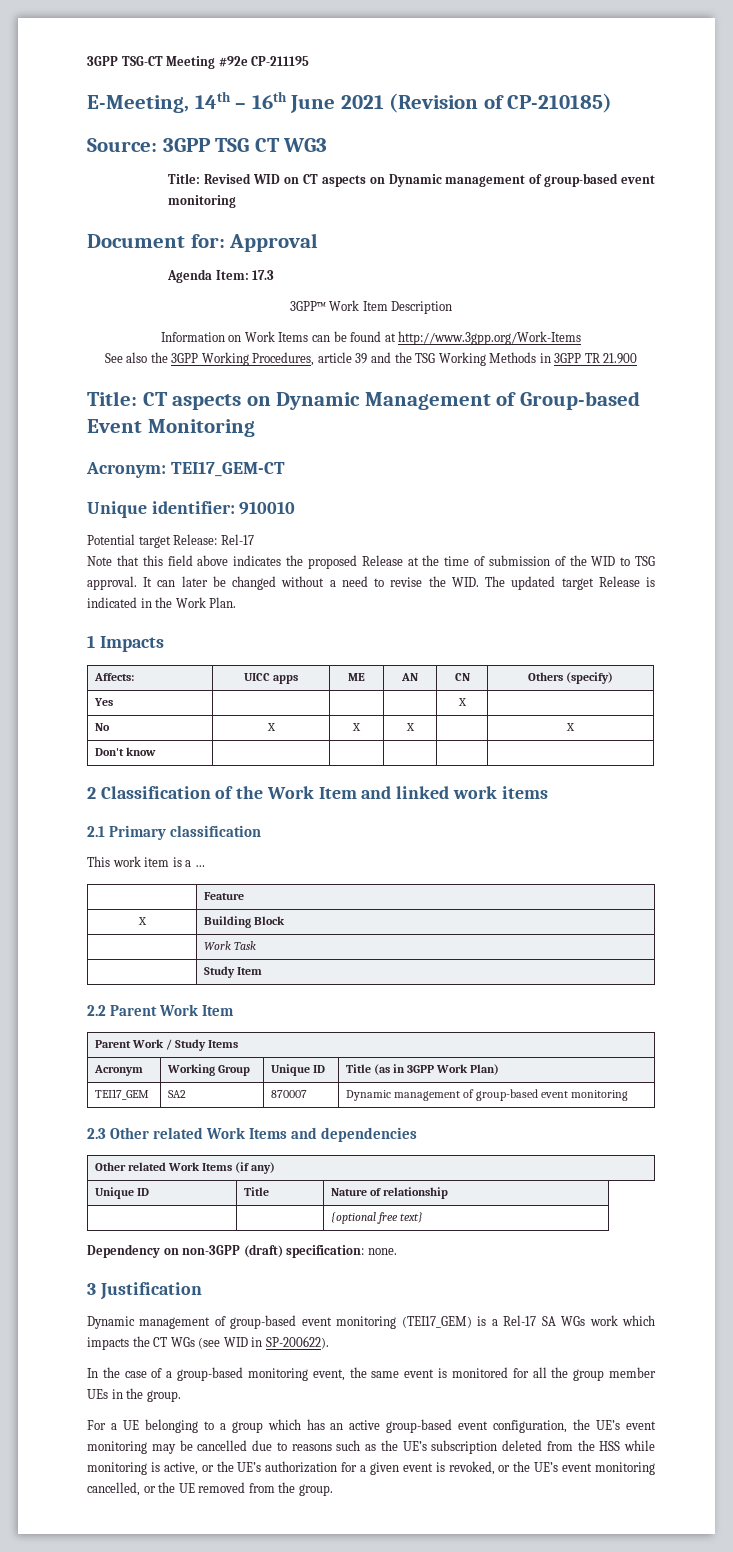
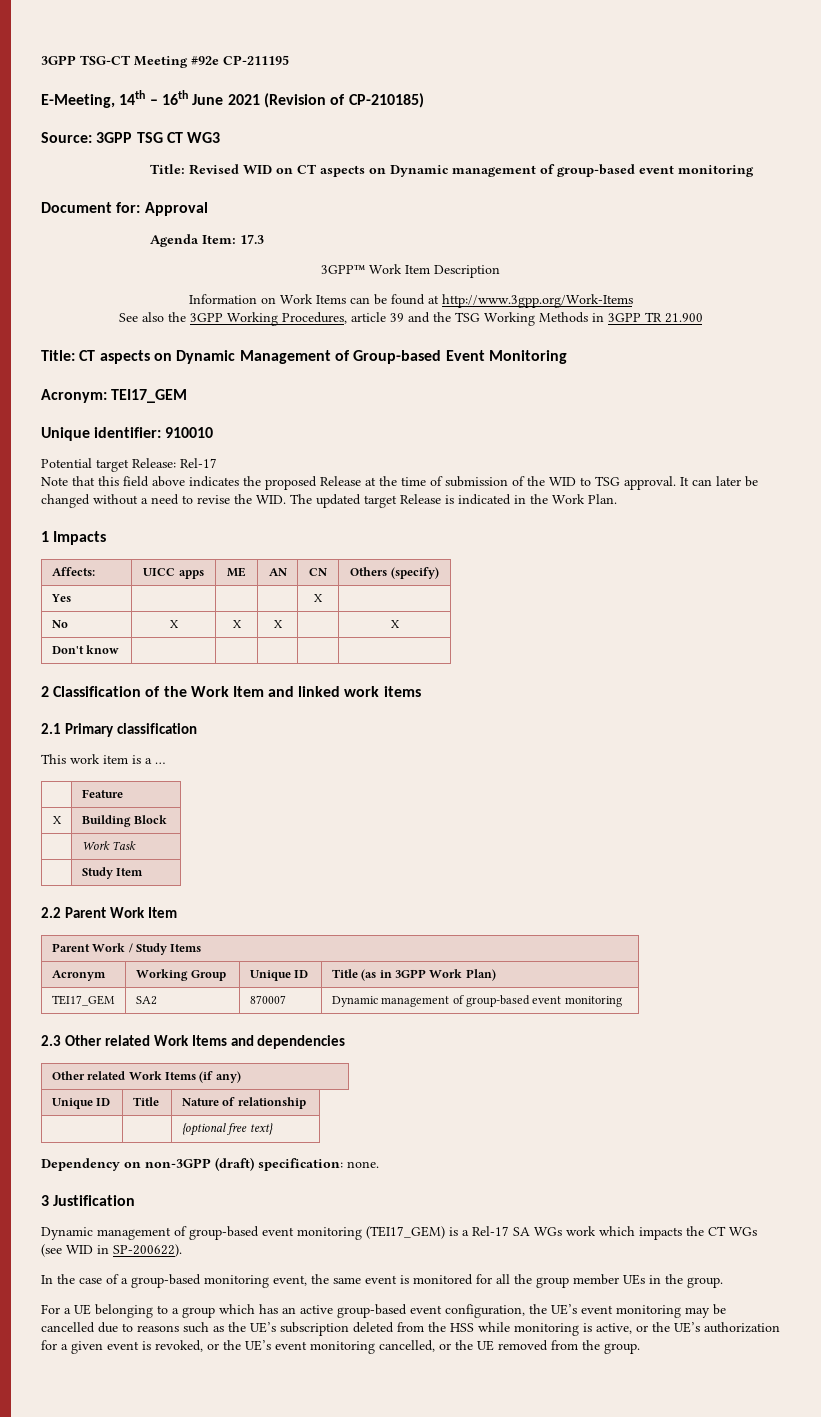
- Acronym: TEI17_GEM-CT
+ Acronym: TEI17_GEM

